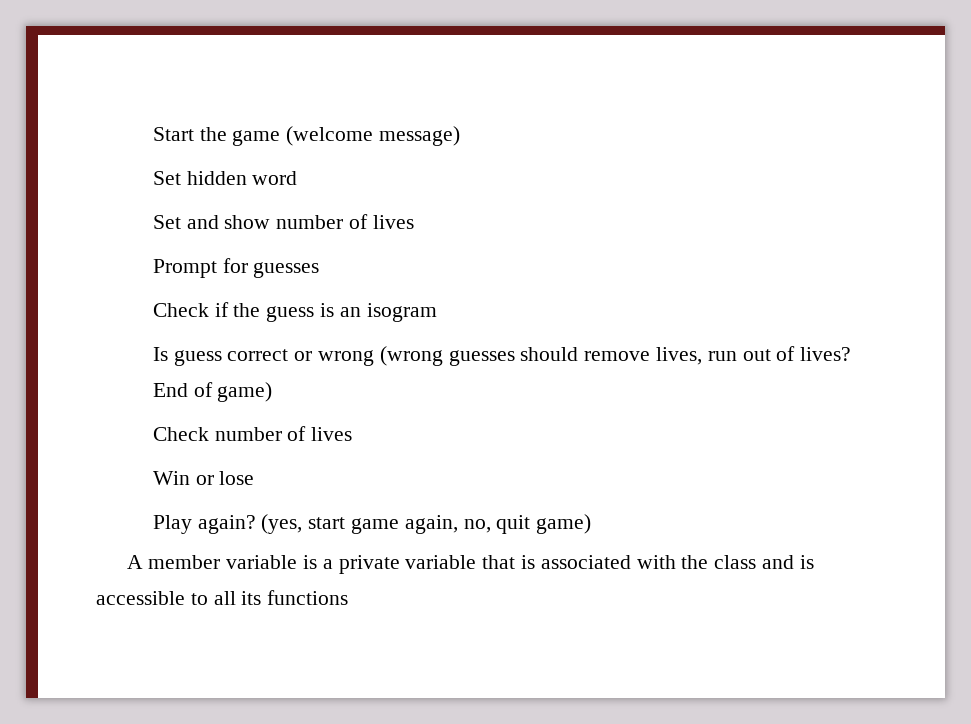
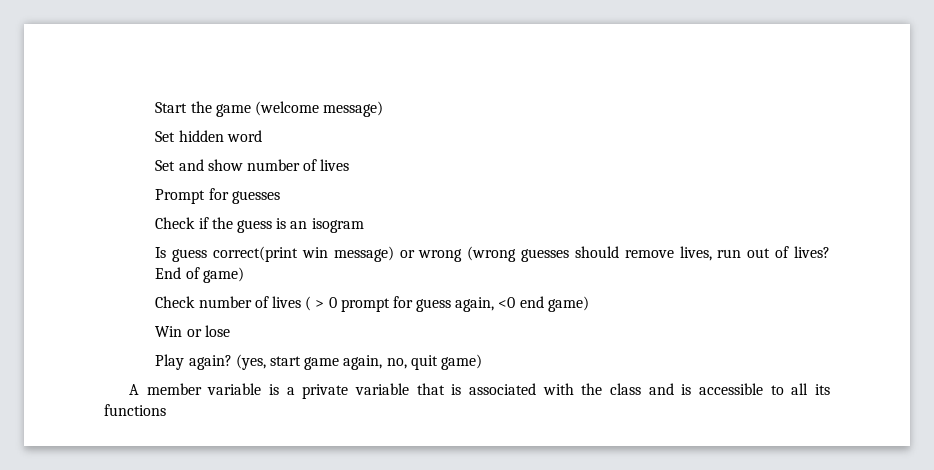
- Is guess correct or wrong (wrong guesses should remove lives, run out of lives?
+ Is guess correct(print win message) or wrong (wrong guesses should remove lives, run out of lives?
- Check number of lives
+ Check number of lives ( > 0 prompt for guess again, <0 end game)

